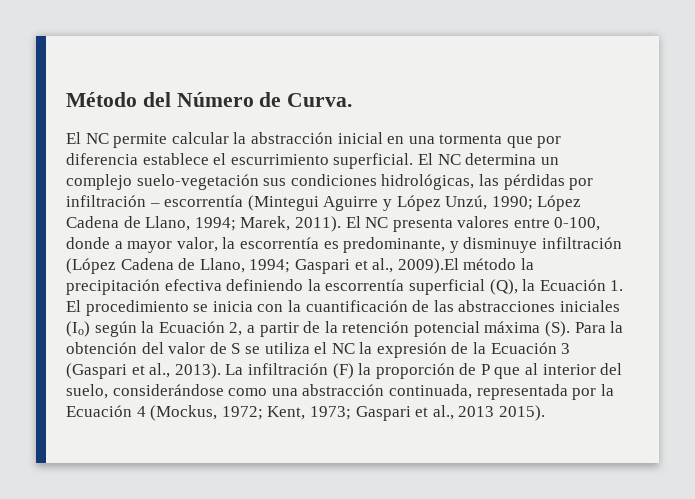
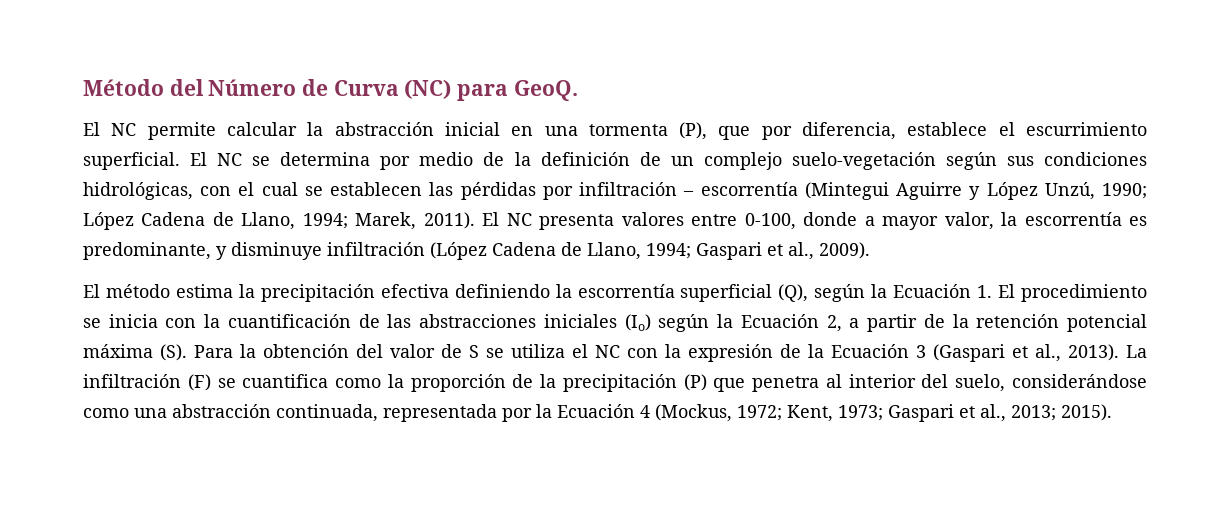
- Método del Número de Curva.
+ Método del Número de Curva (NC) para GeoQ.
- El NC permite calcular la abstracción inicial en una tormenta que por diferencia establece el escurrimiento superficial.
+ El NC permite calcular la abstracción inicial en una tormenta (P), que por diferencia, establece el escurrimiento superficial.
- El NC determina un complejo suelo-vegetación sus condiciones hidrológicas, las pérdidas por infiltración – escorrentía (Mintegui Aguirre y López Unzú, 1990; López Cadena de Llano, 1994; Marek, 2011).
+ El NC se determina por medio de la definición de un complejo suelo-vegetación según sus condiciones hidrológicas, con el cual se establecen las pérdidas por infiltración – escorrentía (Mintegui Aguirre y López Unzú, 1990; López Cadena de Llano, 1994; Marek, 2011).
- Gaspari et al., 2009).El método la precipitación efectiva definiendo la escorrentía superficial (Q), la Ecuación 1. El procedimiento se inicia con la cuantificación de las abstracciones iniciales (Io) según la Ecuación 2, a partir de la retención potencial máxima (S). Para la obtención del valor de S se utiliza el NC la expresión de la Ecuación 3 (Gaspari et al., 2013).
+ Gaspari et al., 2009).
+ El método estima la precipitación efectiva definiendo la escorrentía superficial (Q), según la Ecuación 1. El procedimiento se inicia con la cuantificación de las abstracciones iniciales (Io) según la Ecuación 2, a partir de la retención potencial máxima (S). Para la obtención del valor de S se utiliza el NC con la expresión de la Ecuación 3 (Gaspari et al., 2013).
- La infiltración (F) la proporción de P que al interior del suelo, considerándose como una abstracción continuada, representada por la Ecuación 4 (Mockus, 1972; Kent, 1973; Gaspari et al., 2013 2015).
+ La infiltración (F) se cuantifica como la proporción de la precipitación (P) que penetra al interior del suelo, considerándose como una abstracción continuada, representada por la Ecuación 4 (Mockus, 1972; Kent, 1973; Gaspari et al., 2013; 2015).

